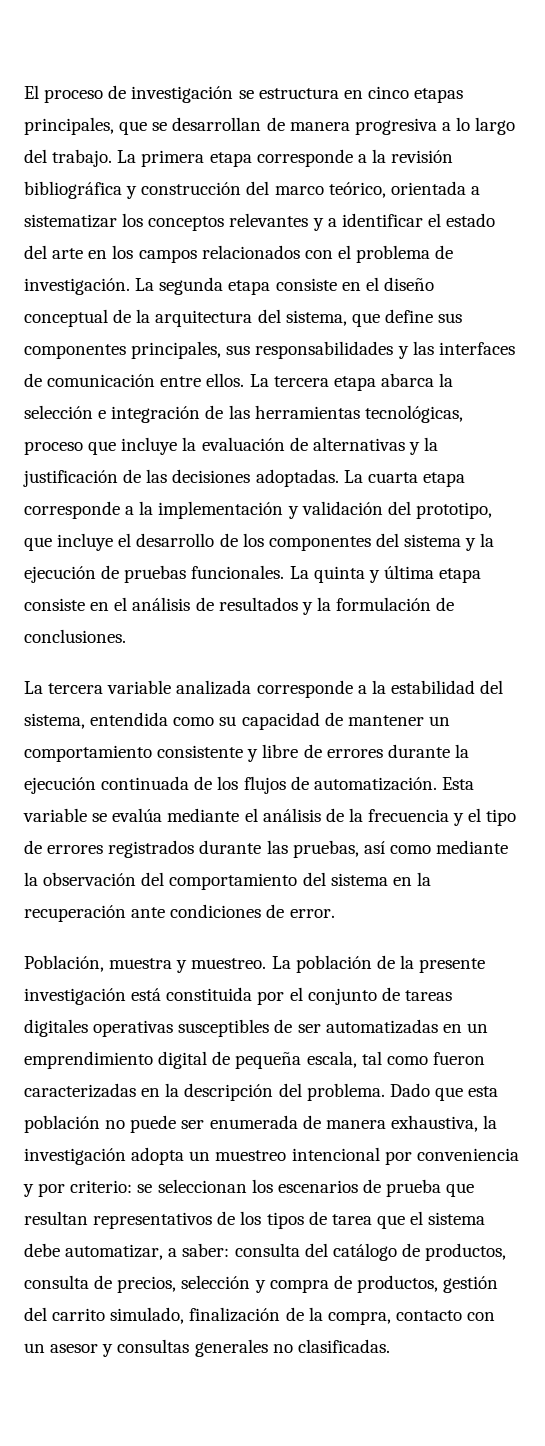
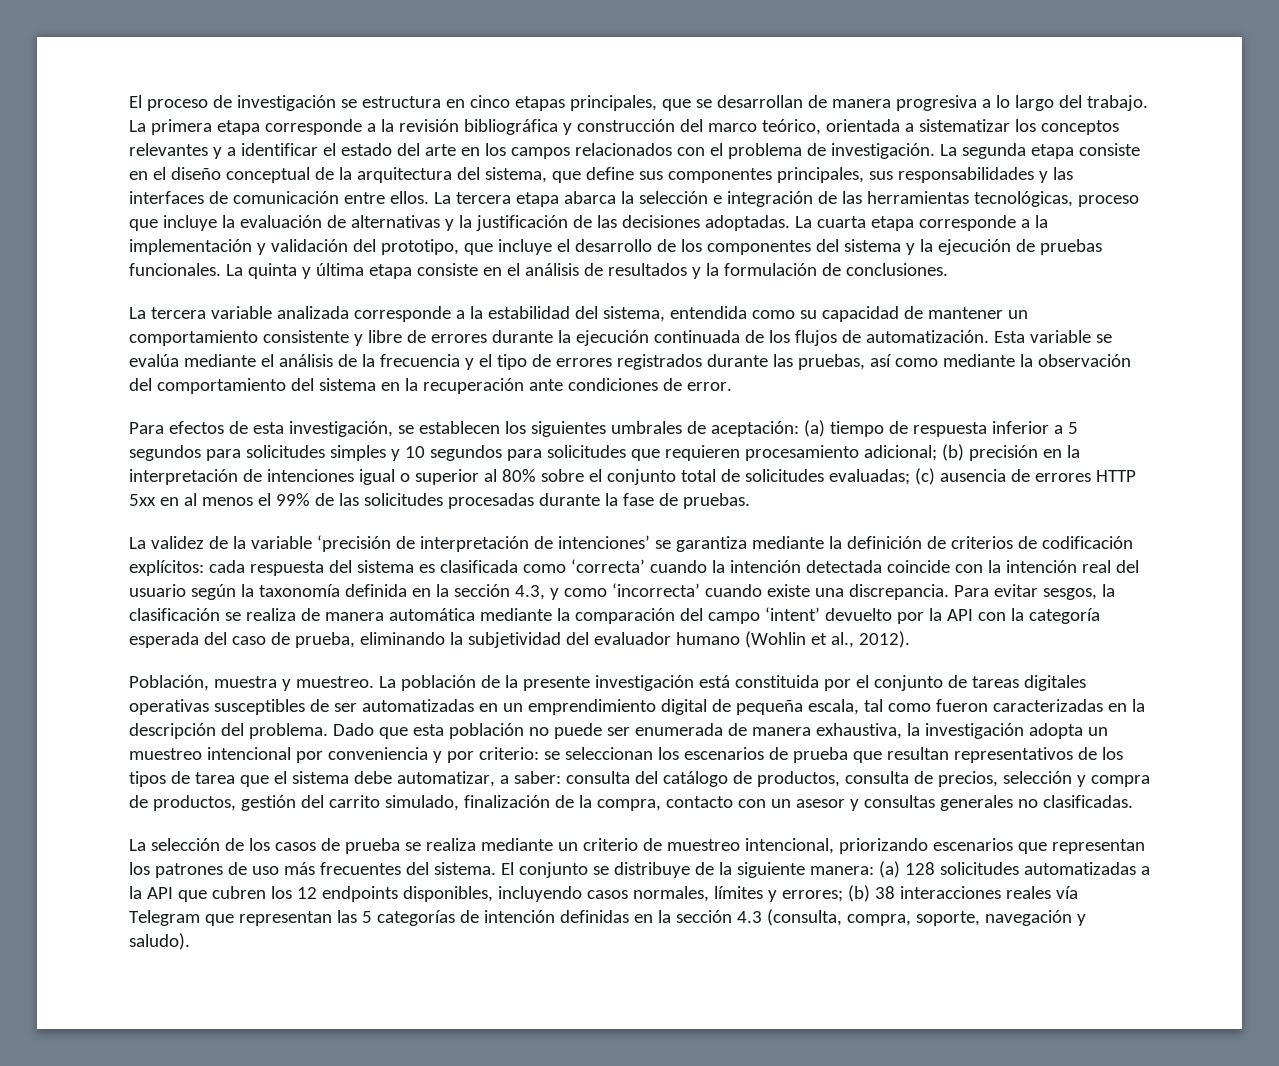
+ Para efectos de esta investigación, se establecen los siguientes umbrales de aceptación: (a) tiempo de respuesta inferior a 5 segundos para solicitudes simples y 10 segundos para solicitudes que requieren procesamiento adicional; (b) precisión en la interpretación de intenciones igual o superior al 80% sobre el conjunto total de solicitudes evaluadas; (c) ausencia de errores HTTP 5xx en al menos el 99% de las solicitudes procesadas durante la fase de pruebas.
+ La validez de la variable ‘precisión de interpretación de intenciones’ se garantiza mediante la definición de criterios de codificación explícitos: cada respuesta del sistema es clasificada como ‘correcta’ cuando la intención detectada coincide con la intención real del usuario según la taxonomía definida en la sección 4.3, y como ‘incorrecta’ cuando existe una discrepancia. Para evitar sesgos, la clasificación se realiza de manera automática mediante la comparación del campo ‘intent’ devuelto por la API con la categoría esperada del caso de prueba, eliminando la subjetividad del evaluador humano (Wohlin et al., 2012).
+ La selección de los casos de prueba se realiza mediante un criterio de muestreo intencional, priorizando escenarios que representan los patrones de uso más frecuentes del sistema. El conjunto se distribuye de la siguiente manera: (a) 128 solicitudes automatizadas a la API que cubren los 12 endpoints disponibles, incluyendo casos normales, límites y errores; (b) 38 interacciones reales vía Telegram que representan las 5 categorías de intención definidas en la sección 4.3 (consulta, compra, soporte, navegación y saludo).

